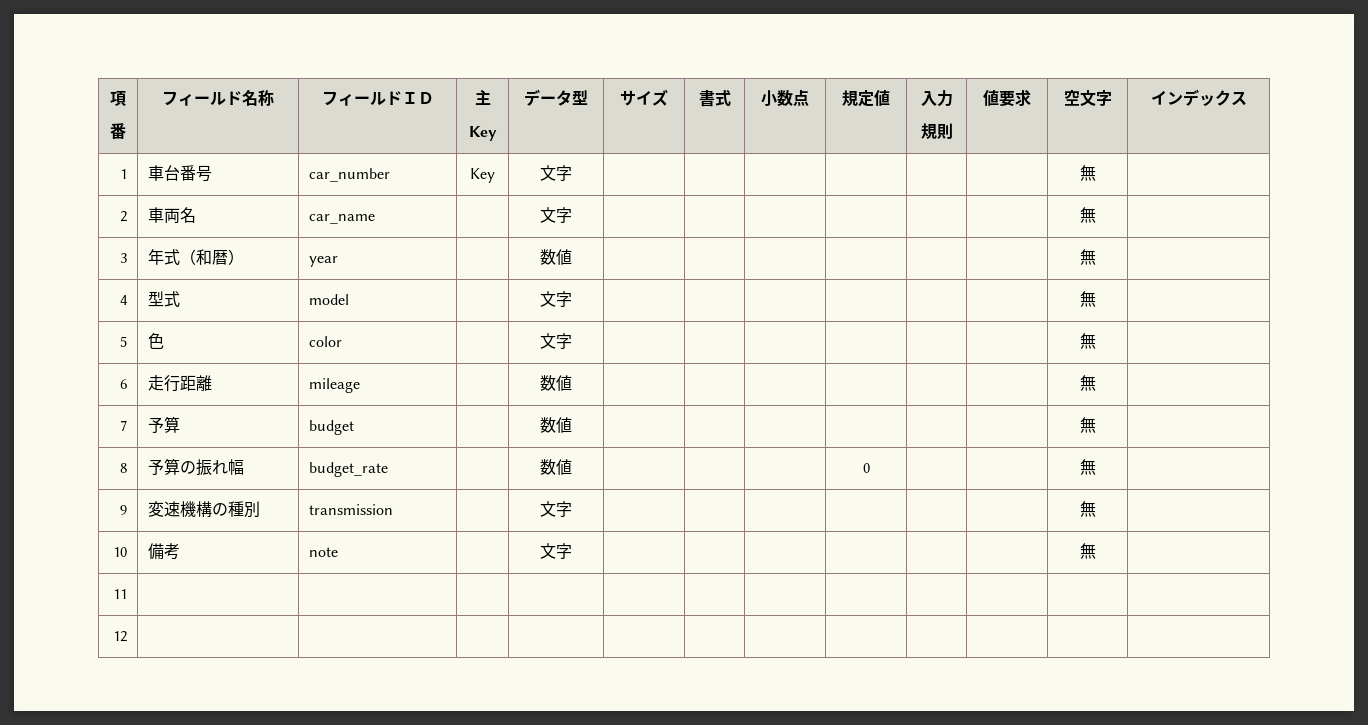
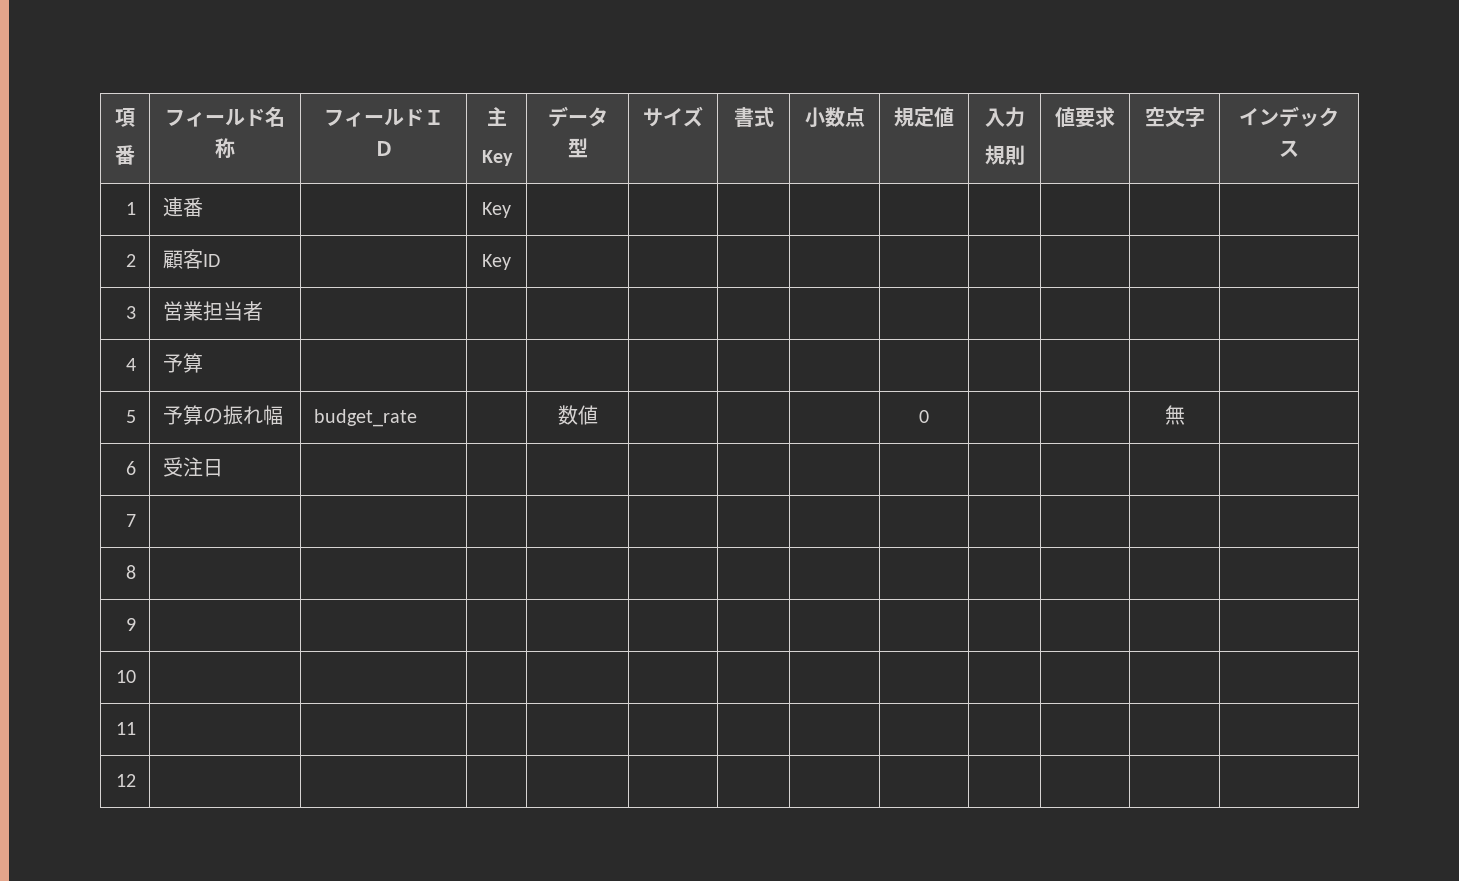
- 1 | 車台番号 | car_number | Key | 文字 | | | | | | | 無 |
+ 1 | 連番 | | Key | | | | | | | | |
- 2 | 車両名 | car_name | | 文字 | | | | | | | 無 |
- 3 | 年式（和暦） | year | | 数値 | | | | | | | 無 |
- 4 | 型式 | model | | 文字 | | | | | | | 無 |
- 5 | 色 | color | | 文字 | | | | | | | 無 |
- 6 | 走行距離 | mileage | | 数値 | | | | | | | 無 |
- 7 | 予算 | budget | | 数値 | | | | | | | 無 |
- 8 | 予算の振れ幅 | budget_rate | | 数値 | | | | 0 | | | 無 |
+ 2 | 顧客ID | | Key | | | | | | | | |
+ 3 | 営業担当者 | | | | | | | | | | |
+ 4 | 予算 | | | | | | | | | | |
+ 5 | 予算の振れ幅 | budget_rate | | 数値 | | | | 0 | | | 無 |
- 9 | 変速機構の種別 | transmission | | 文字 | | | | | | | 無 |
- 10 | 備考 | note | | 文字 | | | | | | | 無 |
+ 6 | 受注日 | | | | | | | | | | |
+ 7 | | | | | | | | | | | |
+ 8 | | | | | | | | | | | |
+ 9 | | | | | | | | | | | |
+ 10 | | | | | | | | | | | |

